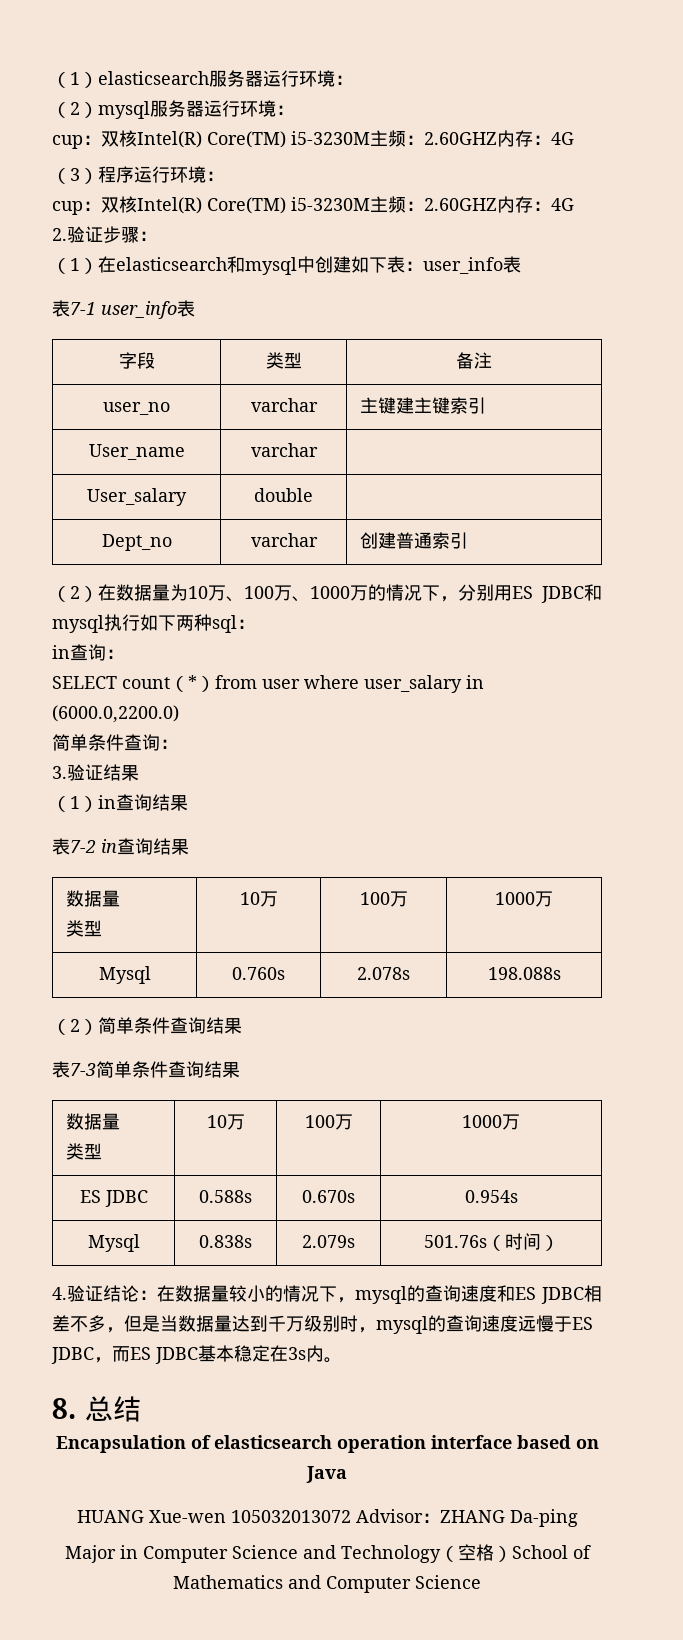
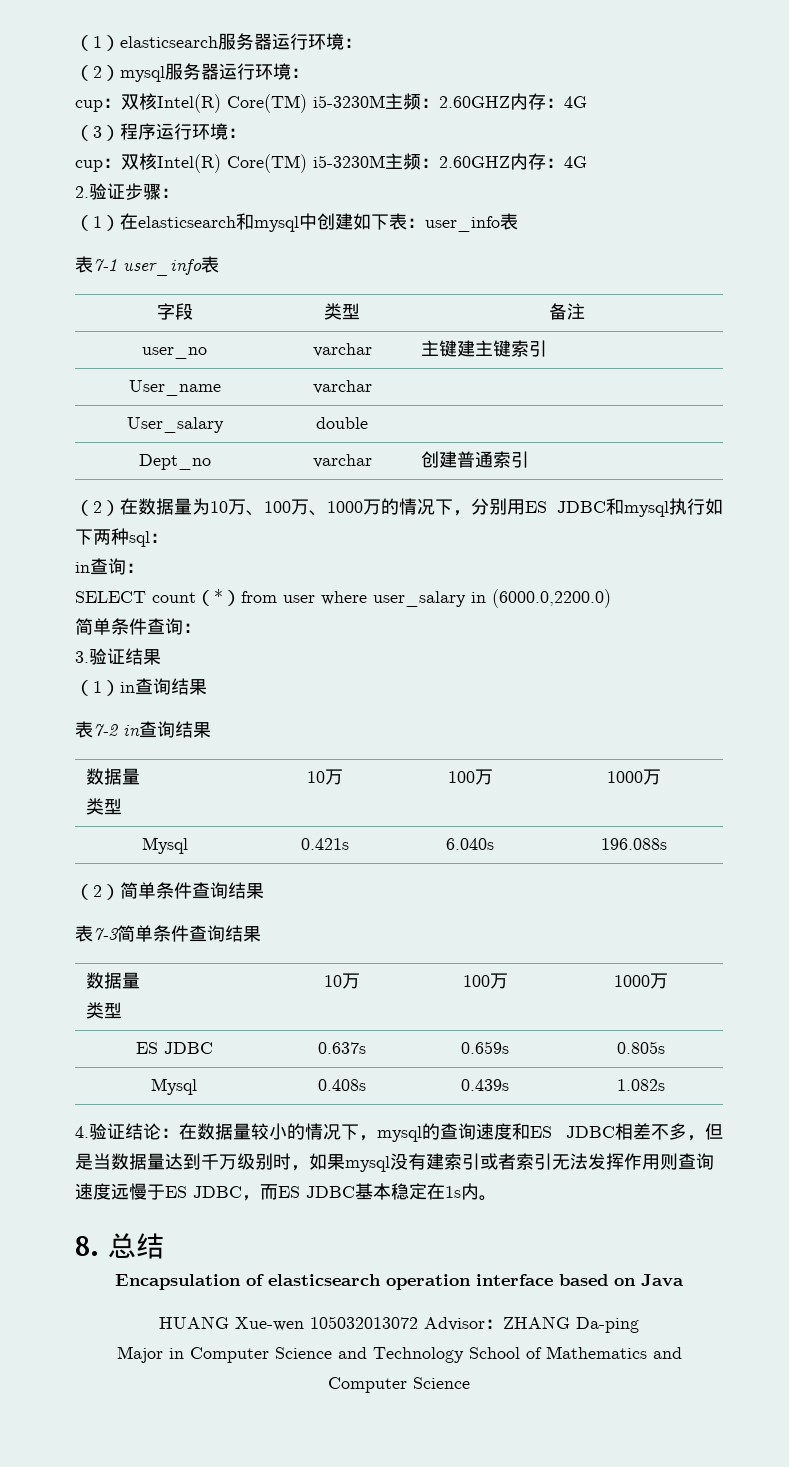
- Mysql | 0.760s | 2.078s | 198.088s
+ Mysql | 0.421s | 6.040s | 196.088s
- ES JDBC | 0.588s | 0.670s | 0.954s
- Mysql | 0.838s | 2.079s | 501.76s（时间）
+ ES JDBC | 0.637s | 0.659s | 0.805s
+ Mysql | 0.408s | 0.439s | 1.082s
- 4.验证结论：在数据量较小的情况下，mysql的查询速度和ES JDBC相差不多，但是当数据量达到千万级别时，mysql的查询速度远慢于ES JDBC，而ES JDBC基本稳定在3s内。
+ 4.验证结论：在数据量较小的情况下，mysql的查询速度和ES JDBC相差不多，但是当数据量达到千万级别时，如果mysql没有建索引或者索引无法发挥作用则查询速度远慢于ES JDBC，而ES JDBC基本稳定在1s内。
- Major in Computer Science and Technology（空格）School of Mathematics and Computer Science
+ Major in Computer Science and Technology School of Mathematics and Computer Science

